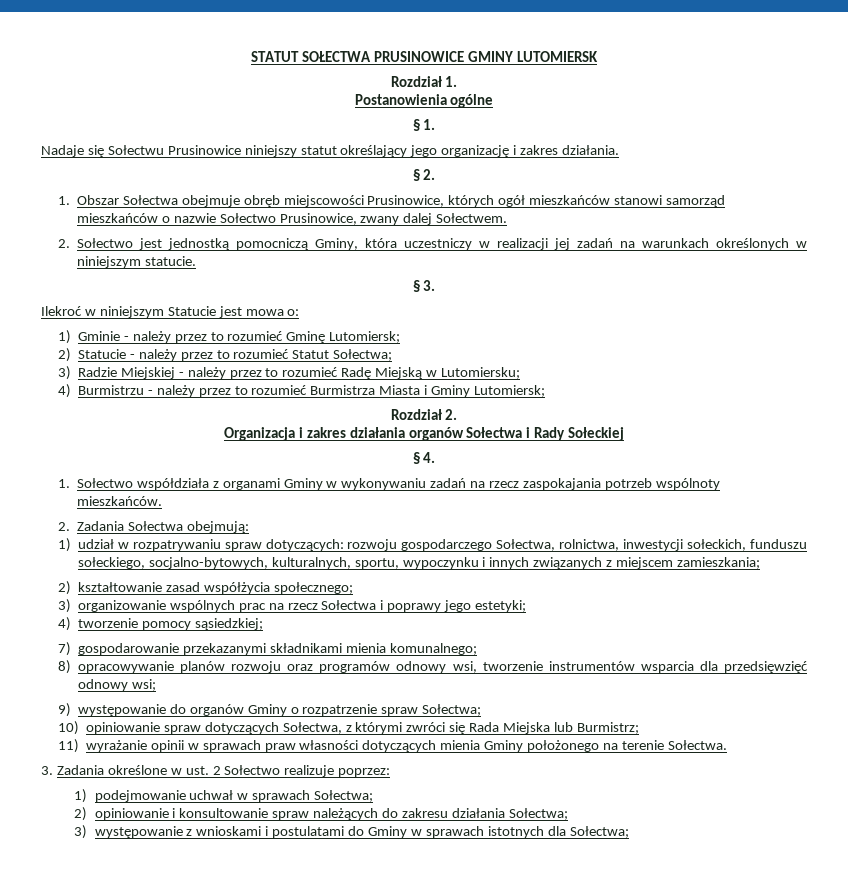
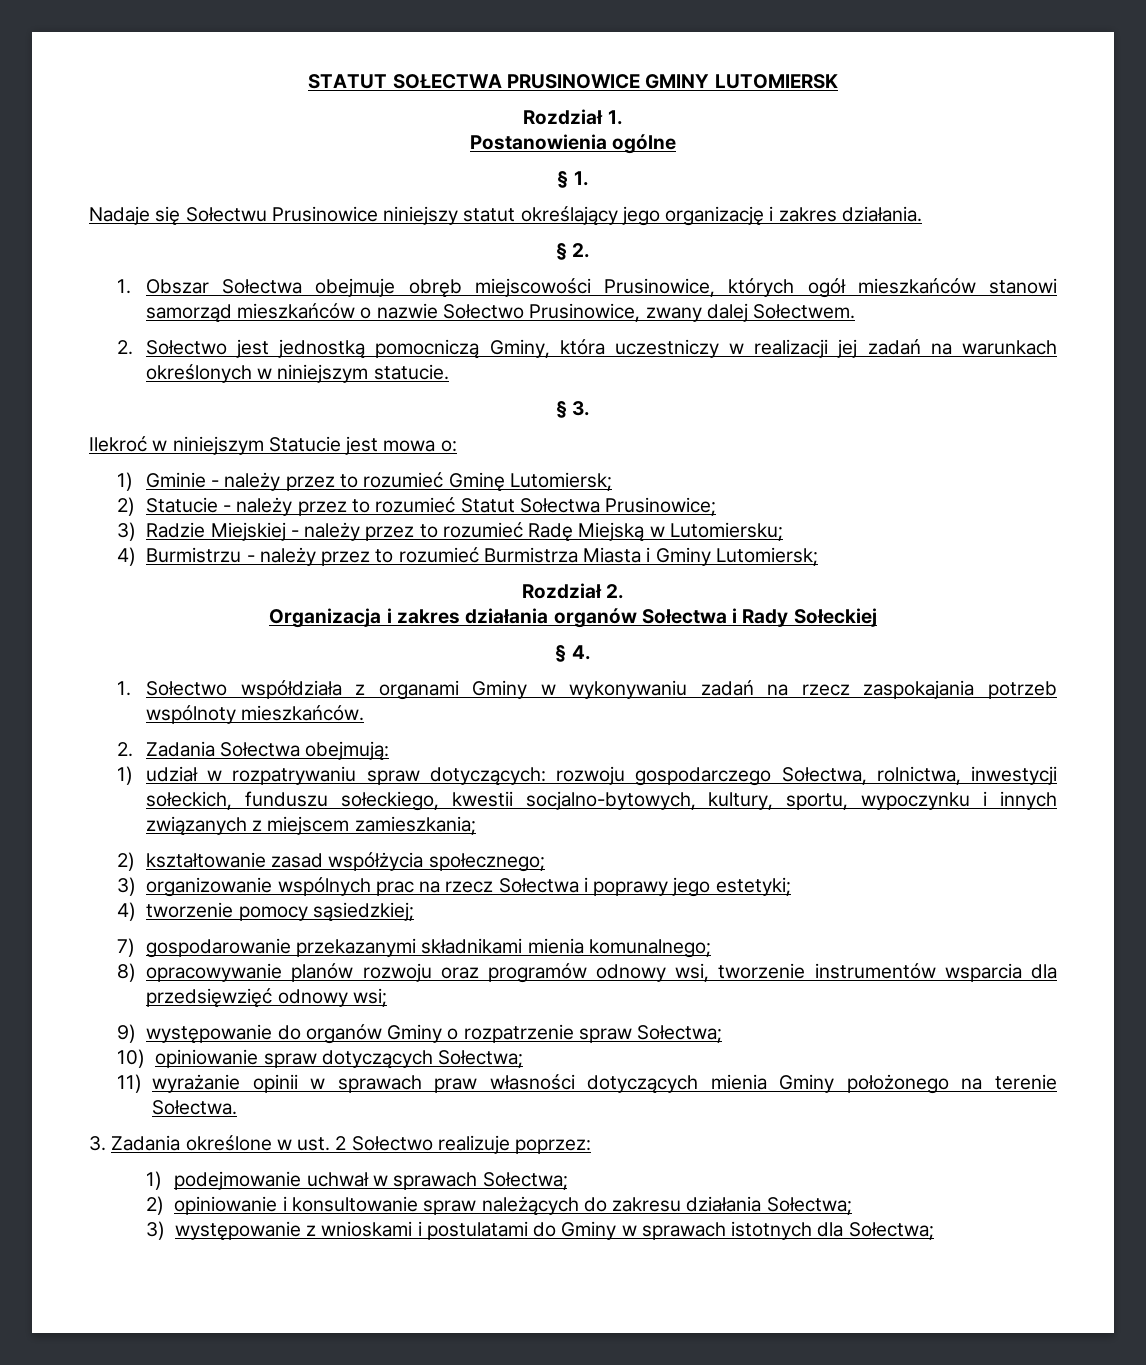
- 2) Statucie - należy przez to rozumieć Statut Sołectwa;
+ 2) Statucie - należy przez to rozumieć Statut Sołectwa Prusinowice;
- 1) udział w rozpatrywaniu spraw dotyczących: rozwoju gospodarczego Sołectwa, rolnictwa, inwestycji sołeckich, funduszu sołeckiego, socjalno-bytowych, kulturalnych, sportu, wypoczynku i innych związanych z miejscem zamieszkania;
+ 1) udział w rozpatrywaniu spraw dotyczących: rozwoju gospodarczego Sołectwa, rolnictwa, inwestycji sołeckich, funduszu sołeckiego, kwestii socjalno-bytowych, kultury, sportu, wypoczynku i innych związanych z miejscem zamieszkania;
- 10) opiniowanie spraw dotyczących Sołectwa, z którymi zwróci się Rada Miejska lub Burmistrz;
+ 10) opiniowanie spraw dotyczących Sołectwa;

